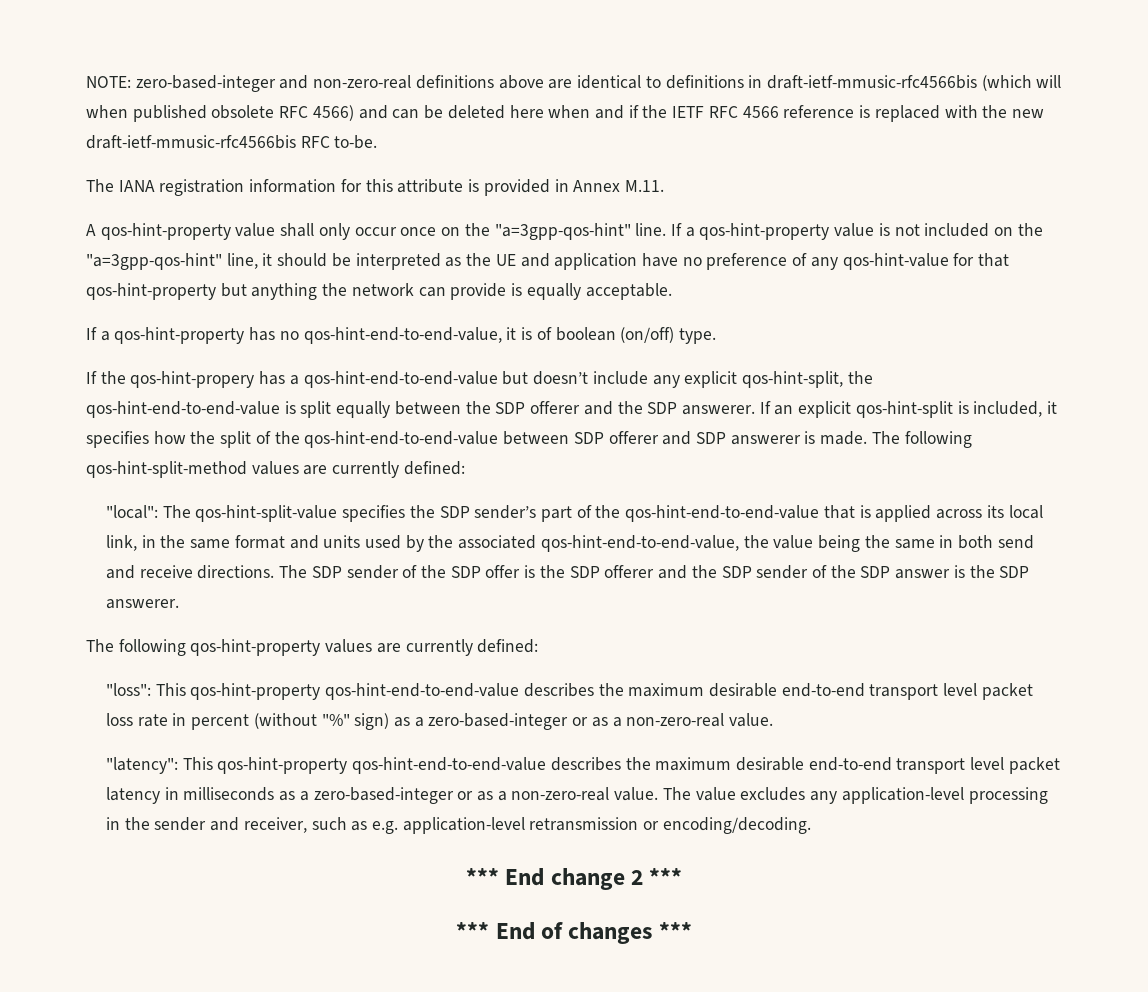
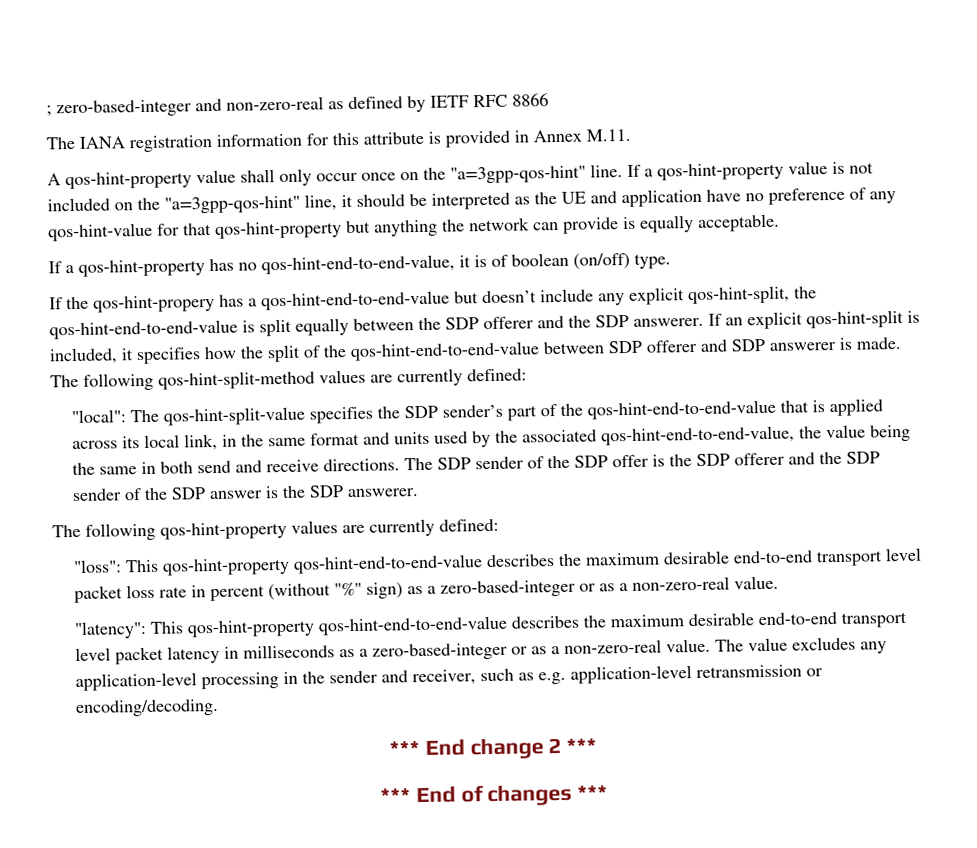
- NOTE: zero-based-integer and non-zero-real definitions above are identical to definitions in draft-ietf-mmusic-rfc4566bis (which will when published obsolete RFC 4566) and can be deleted here when and if the IETF RFC 4566 reference is replaced with the new draft-ietf-mmusic-rfc4566bis RFC to-be.
+ ; zero-based-integer and non-zero-real as defined by IETF RFC 8866

